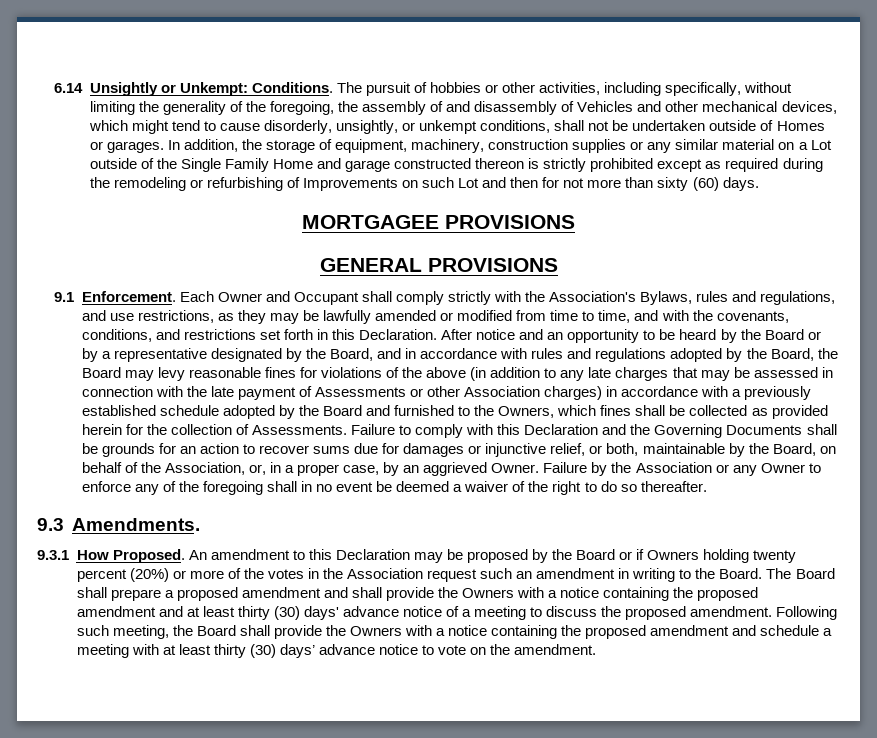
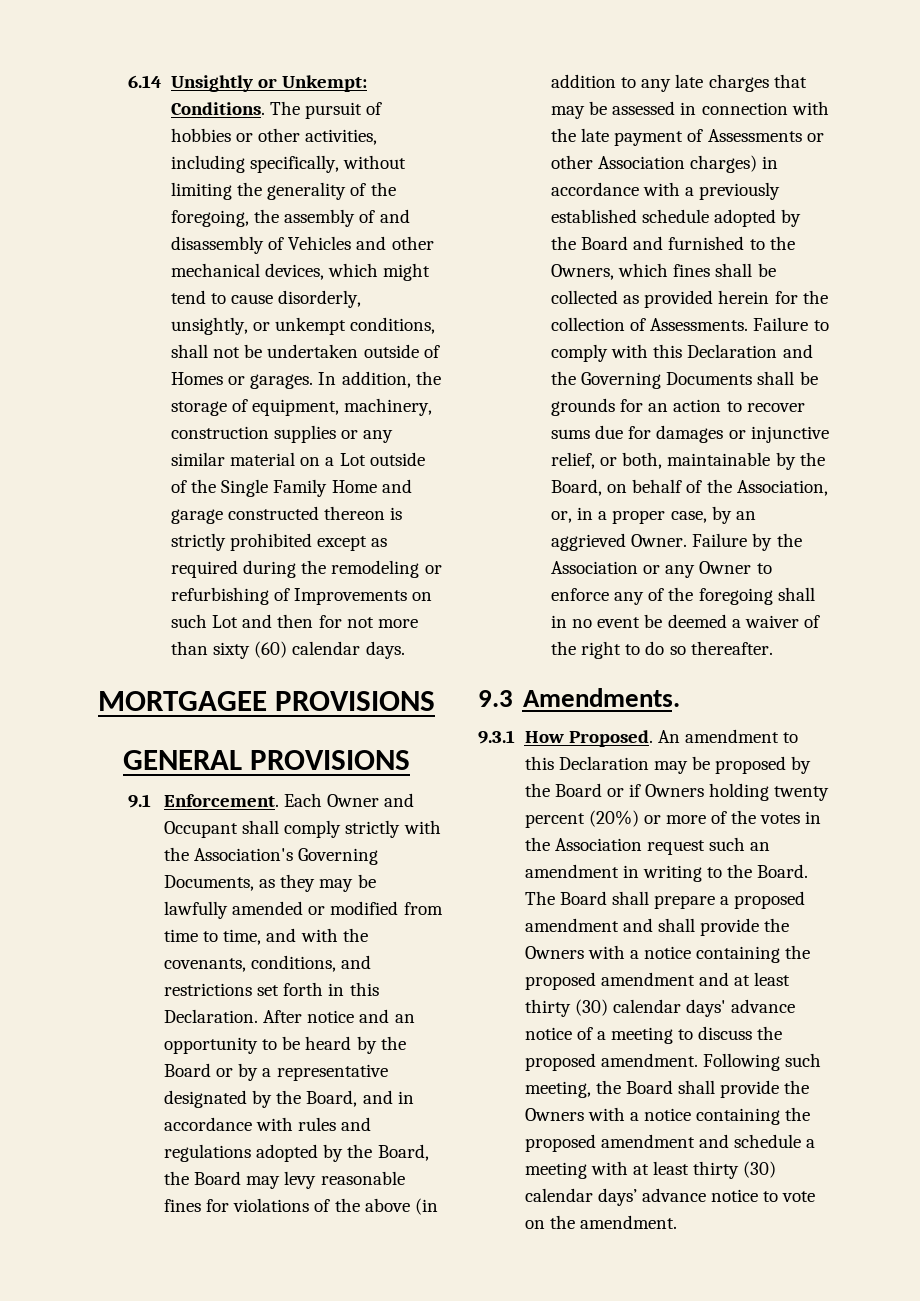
- In addition, the storage of equipment, machinery, construction supplies or any similar material on a Lot outside of the Single Family Home and garage constructed thereon is strictly prohibited except as required during the remodeling or refurbishing of Improvements on such Lot and then for not more than sixty (60) days.
+ In addition, the storage of equipment, machinery, construction supplies or any similar material on a Lot outside of the Single Family Home and garage constructed thereon is strictly prohibited except as required during the remodeling or refurbishing of Improvements on such Lot and then for not more than sixty (60) calendar days.
- Each Owner and Occupant shall comply strictly with the Association's Bylaws, rules and regulations, and use restrictions, as they may be lawfully amended or modified from time to time, and with the covenants, conditions, and restrictions set forth in this Declaration.
+ Each Owner and Occupant shall comply strictly with the Association's Governing Documents, as they may be lawfully amended or modified from time to time, and with the covenants, conditions, and restrictions set forth in this Declaration.
- The Board shall prepare a proposed amendment and shall provide the Owners with a notice containing the proposed amendment and at least thirty (30) days' advance notice of a meeting to discuss the proposed amendment.
+ The Board shall prepare a proposed amendment and shall provide the Owners with a notice containing the proposed amendment and at least thirty (30) calendar days' advance notice of a meeting to discuss the proposed amendment.
- Following such meeting, the Board shall provide the Owners with a notice containing the proposed amendment and schedule a meeting with at least thirty (30) days’ advance notice to vote on the amendment.
+ Following such meeting, the Board shall provide the Owners with a notice containing the proposed amendment and schedule a meeting with at least thirty (30) calendar days’ advance notice to vote on the amendment.

